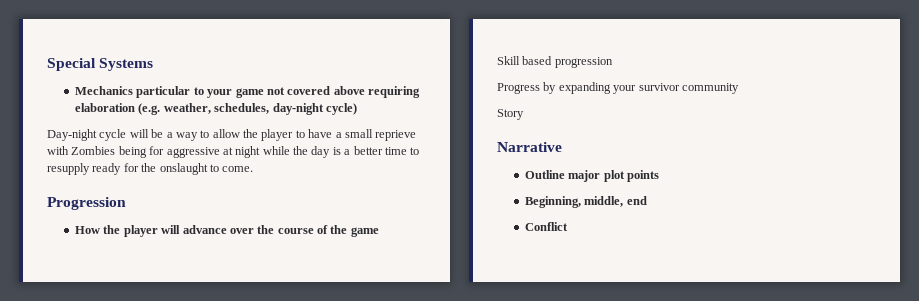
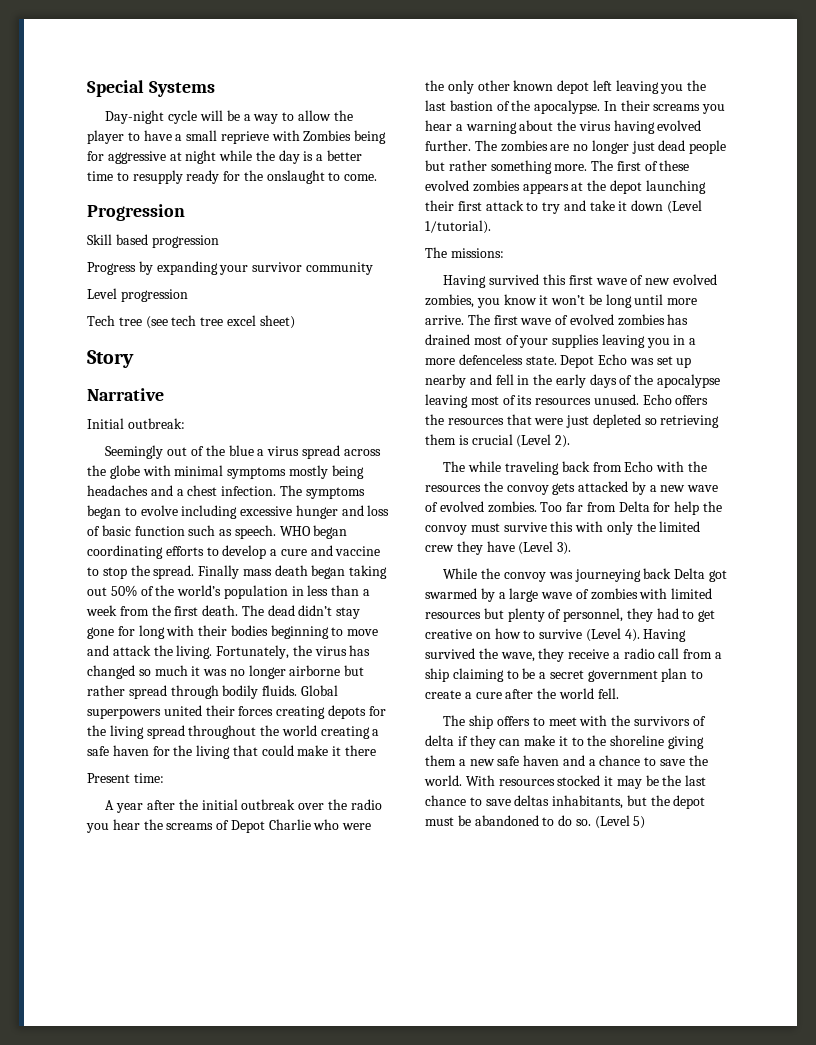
- Mechanics particular to your game not covered above requiring elaboration (e.g. weather, schedules, day-night cycle)
- How the player will advance over the course of the game
+ Level progression
+ Tech tree (see tech tree excel sheet)
  Story
  Narrative
- Outline major plot points
- Beginning, middle, end
- Conflict
+ Initial outbreak:
+ Seemingly out of the blue a virus spread across the globe with minimal symptoms mostly being headaches and a chest infection. The symptoms began to evolve including excessive hunger and loss of basic function such as speech. WHO began coordinating efforts to develop a cure and vaccine to stop the spread. Finally mass death began taking out 50% of the world’s population in less than a week from the first death. The dead didn’t stay gone for long with their bodies beginning to move and attack the living. Fortunately, the virus has changed so much it was no longer airborne but rather spread through bodily fluids. Global superpowers united their forces creating depots for the living spread throughout the world creating a safe haven for the living that could make it there
+ Present time:
+ A year after the initial outbreak over the radio you hear the screams of Depot Charlie who were the only other known depot left leaving you the last bastion of the apocalypse. In their screams you hear a warning about the virus having evolved further. The zombies are no longer just dead people but rather something more. The first of these evolved zombies appears at the depot launching their first attack to try and take it down (Level 1/tutorial).
+ The missions:
+ Having survived this first wave of new evolved zombies, you know it won’t be long until more arrive. The first wave of evolved zombies has drained most of your supplies leaving you in a more defenceless state. Depot Echo was set up nearby and fell in the early days of the apocalypse leaving most of its resources unused. Echo offers the resources that were just depleted so retrieving them is crucial (Level 2).
+ The while traveling back from Echo with the resources the convoy gets attacked by a new wave of evolved zombies. Too far from Delta for help the convoy must survive this with only the limited crew they have (Level 3).
+ While the convoy was journeying back Delta got swarmed by a large wave of zombies with limited resources but plenty of personnel, they had to get creative on how to survive (Level 4). Having survived the wave, they receive a radio call from a ship claiming to be a secret government plan to create a cure after the world fell.
+ The ship offers to meet with the survivors of delta if they can make it to the shoreline giving them a new safe haven and a chance to save the world. With resources stocked it may be the last chance to save deltas inhabitants, but the depot must be abandoned to do so. (Level 5)

